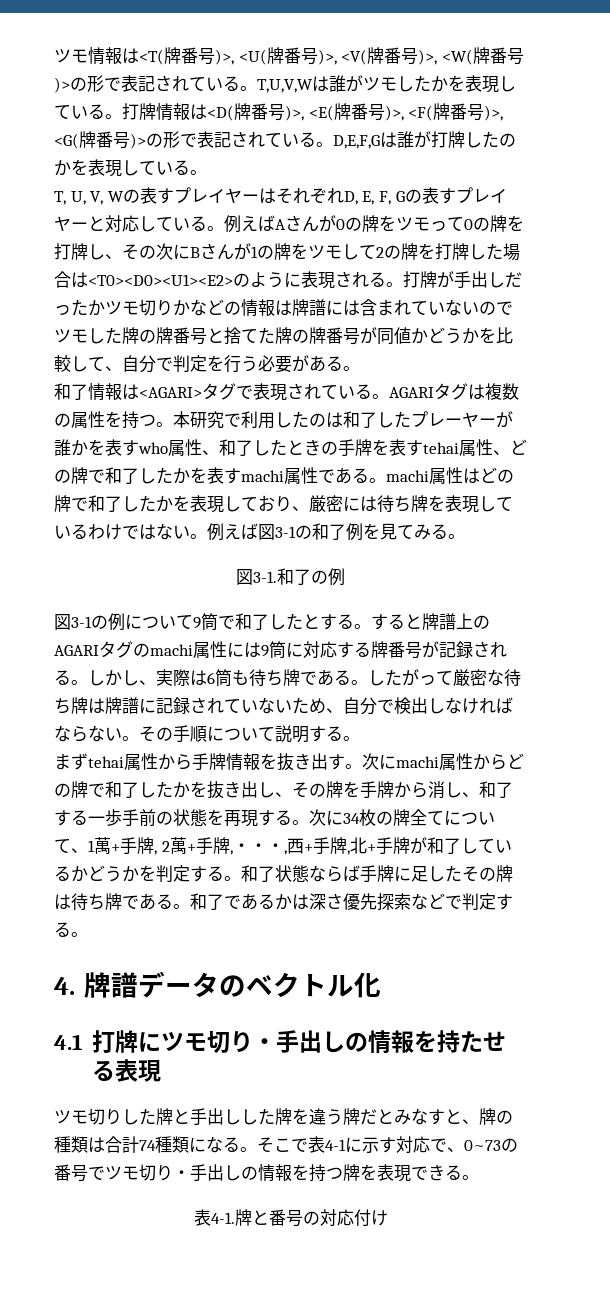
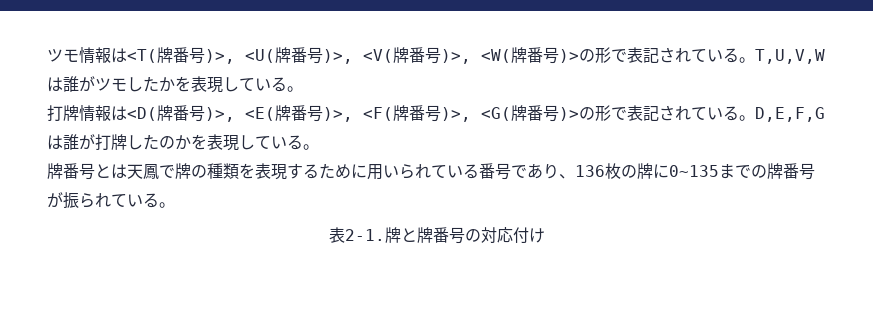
- T,U,V,Wは誰がツモしたかを表現している。打牌情報は<D(牌番号)>, <E(牌番号)>, <F(牌番号)>, <G(牌番号)>の形で表記されている。
+ T,U,V,Wは誰がツモしたかを表現している。
+ 打牌情報は<D(牌番号)>, <E(牌番号)>, <F(牌番号)>, <G(牌番号)>の形で表記されている。
- T, U, V, Wの表すプレイヤーはそれぞれD, E, F, Gの表すプレイヤーと対応している。例えばAさんが0の牌をツモって0の牌を打牌し、その次にBさんが1の牌をツモして2の牌を打牌した場合は<T0><D0><U1><E2>のように表現される。打牌が手出しだったかツモ切りかなどの情報は牌譜には含まれていないのでツモした牌の牌番号と捨てた牌の牌番号が同値かどうかを比較して、自分で判定を行う必要がある。
- 和了情報は<AGARI>タグで表現されている。AGARIタグは複数の属性を持つ。本研究で利用したのは和了したプレーヤーが誰かを表すwho属性、和了したときの手牌を表すtehai属性、どの牌で和了したかを表すmachi属性である。machi属性はどの牌で和了したかを表現しており、厳密には待ち牌を表現しているわけではない。例えば図3-1の和了例を見てみる。
- 図3-1.和了の例
- 図3-1の例について9筒で和了したとする。すると牌譜上のAGARIタグのmachi属性には9筒に対応する牌番号が記録される。しかし、実際は6筒も待ち牌である。したがって厳密な待ち牌は牌譜に記録されていないため、自分で検出しなければならない。その手順について説明する。
- まずtehai属性から手牌情報を抜き出す。次にmachi属性からどの牌で和了したかを抜き出し、その牌を手牌から消し、和了する一歩手前の状態を再現する。次に34枚の牌全てについて、1萬+手牌, 2萬+手牌,・・・,西+手牌,北+手牌が和了しているかどうかを判定する。和了状態ならば手牌に足したその牌は待ち牌である。和了であるかは深さ優先探索などで判定する。
- 4.牌譜データのベクトル化
- 4.1打牌にツモ切り・手出しの情報を持たせる表現
- ツモ切りした牌と手出しした牌を違う牌だとみなすと、牌の種類は合計74種類になる。そこで表4-1に示す対応で、0~73の番号でツモ切り・手出しの情報を持つ牌を表現できる。
- 表4-1.牌と番号の対応付け
+ 牌番号とは天鳳で牌の種類を表現するために用いられている番号であり、136枚の牌に0~135までの牌番号が振られている。
+ 表2-1.牌と牌番号の対応付け

